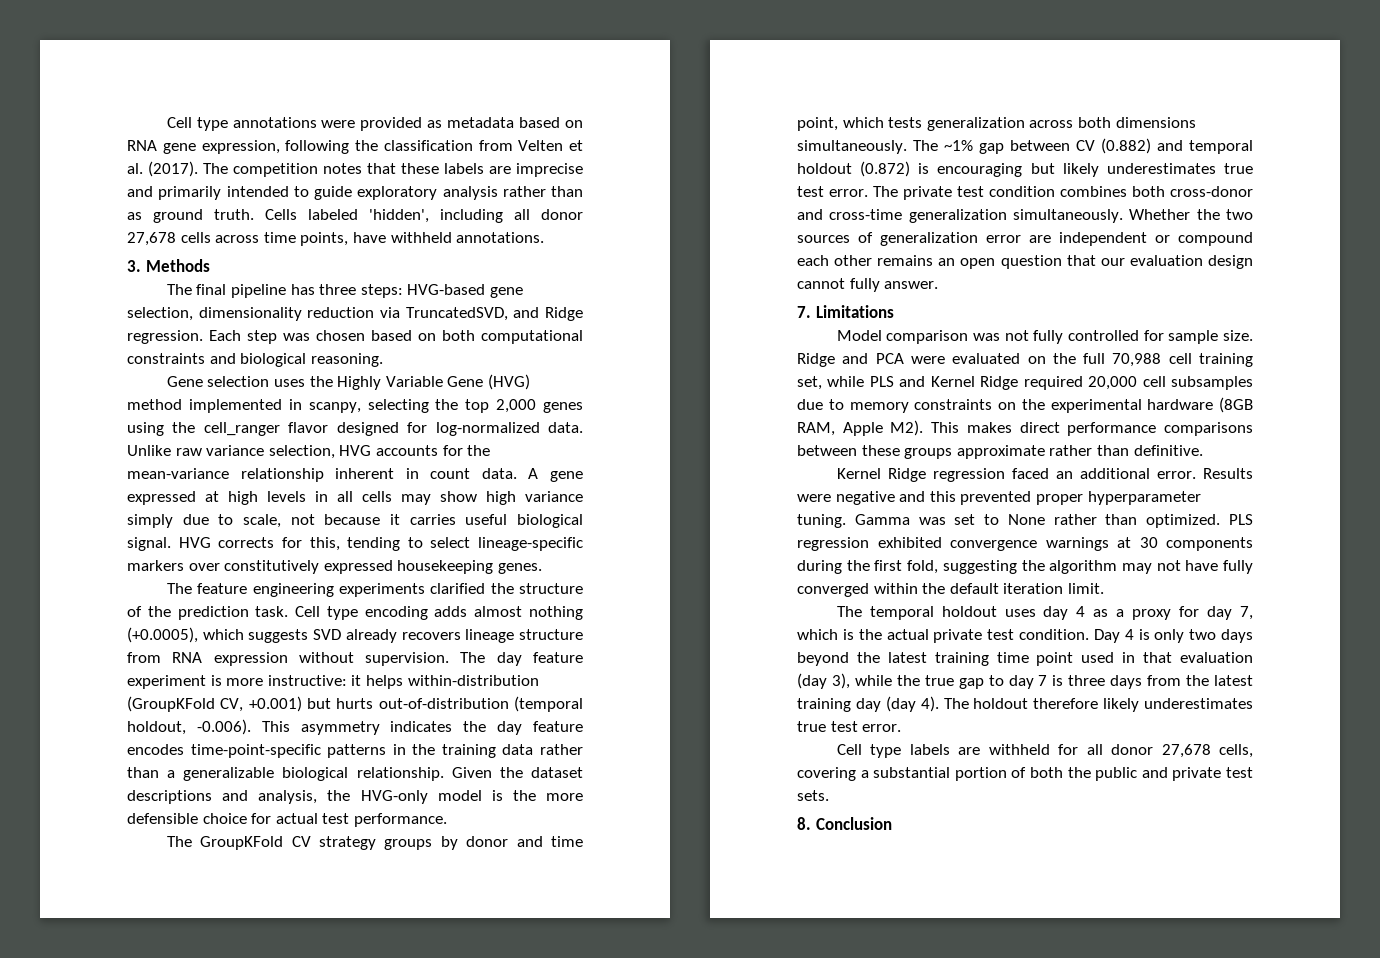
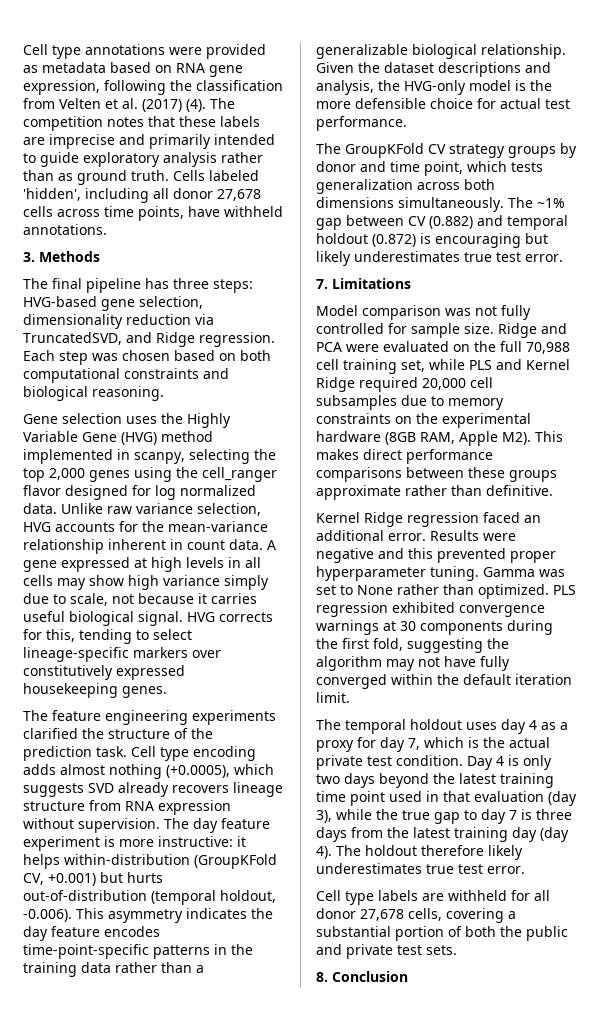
- Cell type annotations were provided as metadata based on RNA gene expression, following the classification from Velten et al. (2017).
+ Cell type annotations were provided as metadata based on RNA gene expression, following the classification from Velten et al. (2017) (4).
- Gene selection uses the Highly Variable Gene (HVG) method implemented in scanpy, selecting the top 2,000 genes using the cell_ranger flavor designed for log-normalized data.
+ Gene selection uses the Highly Variable Gene (HVG) method implemented in scanpy, selecting the top 2,000 genes using the cell_ranger flavor designed for log normalized data.
- The private test condition combines both cross-donor and cross-time generalization simultaneously. Whether the two sources of generalization error are independent or compound each other remains an open question that our evaluation design cannot fully answer.

